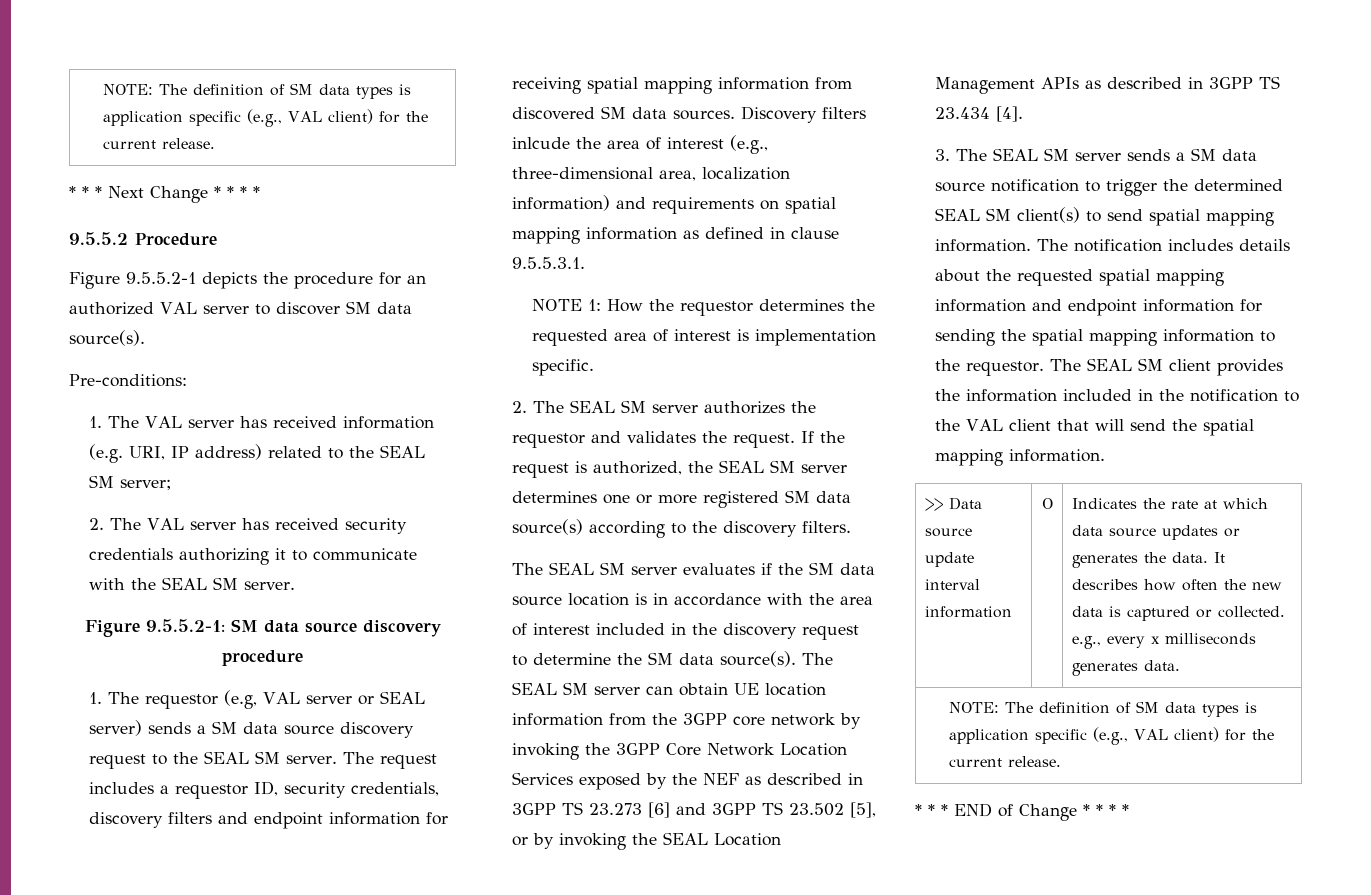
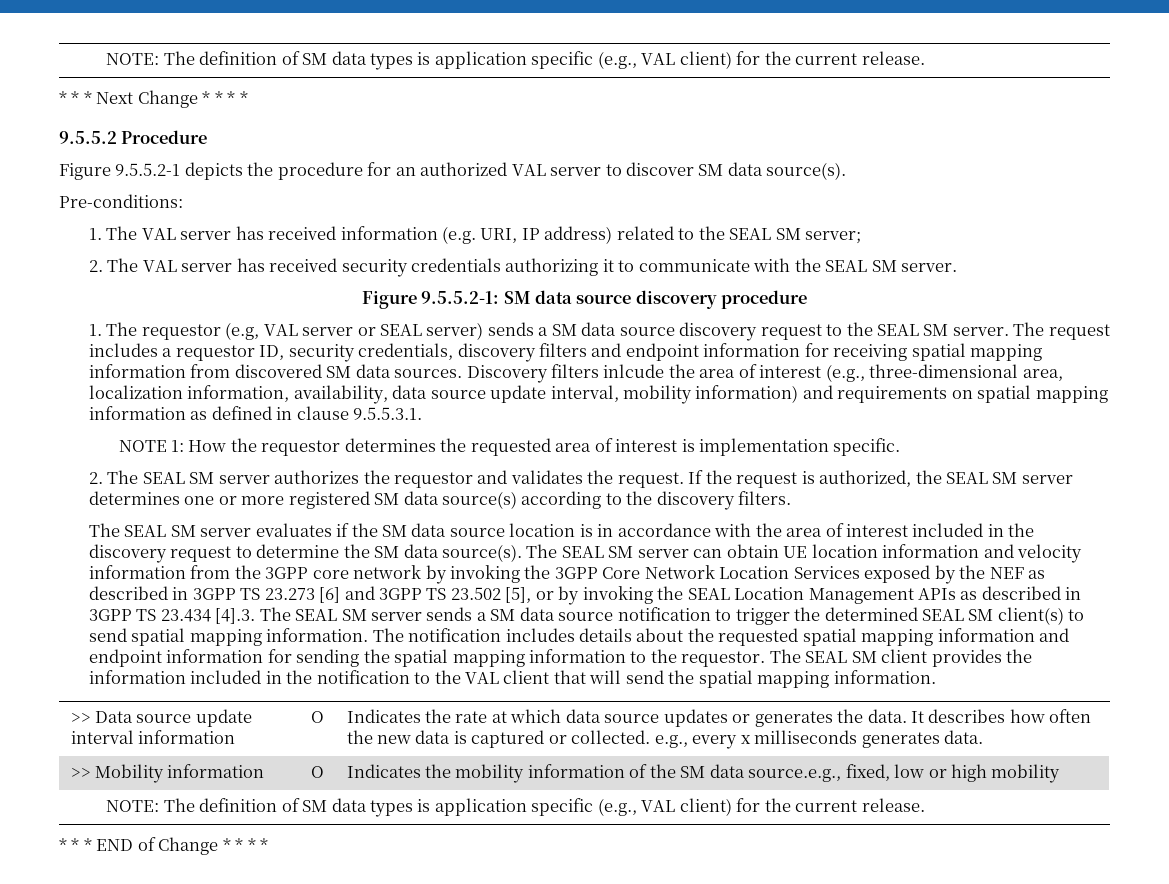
- Discovery filters inlcude the area of interest (e.g., three-dimensional area, localization information) and requirements on spatial mapping information as defined in clause 9.5.5.3.1.
+ Discovery filters inlcude the area of interest (e.g., three-dimensional area, localization information, availability, data source update interval, mobility information) and requirements on spatial mapping information as defined in clause 9.5.5.3.1.
- The SEAL SM server can obtain UE location information from the 3GPP core network by invoking the 3GPP Core Network Location Services exposed by the NEF as described in 3GPP TS 23.273 [6] and 3GPP TS 23.502 [5], or by invoking the SEAL Location Management APIs as described in 3GPP TS 23.434 [4].
- 3. The SEAL SM server sends a SM data source notification to trigger the determined SEAL SM client(s) to send spatial mapping information.
+ The SEAL SM server can obtain UE location information and velocity information from the 3GPP core network by invoking the 3GPP Core Network Location Services exposed by the NEF as described in 3GPP TS 23.273 [6] and 3GPP TS 23.502 [5], or by invoking the SEAL Location Management APIs as described in 3GPP TS 23.434 [4].3. The SEAL SM server sends a SM data source notification to trigger the determined SEAL SM client(s) to send spatial mapping information.
+ >> Mobility information | O | Indicates the mobility information of the SM data source.e.g., fixed, low or high mobility

